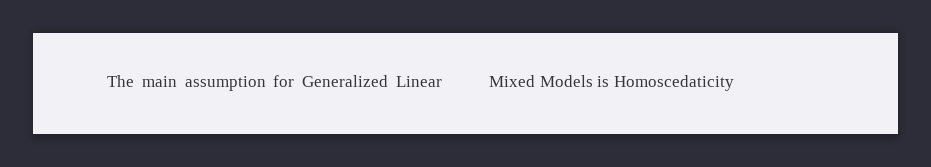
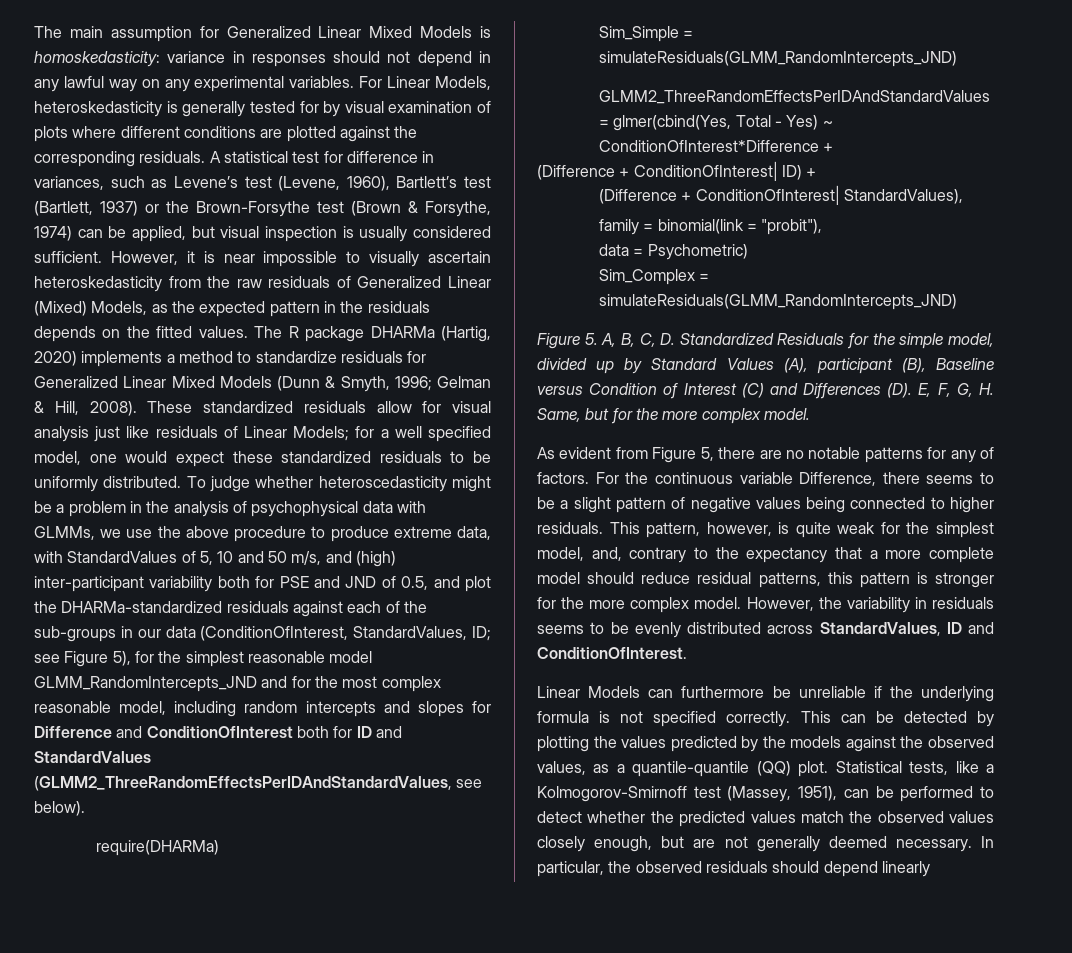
- The main assumption for Generalized Linear Mixed Models is Homoscedaticity
+ The main assumption for Generalized Linear Mixed Models is homoskedasticity: variance in responses should not depend in any lawful way on any experimental variables. For Linear Models, heteroskedasticity is generally tested for by visual examination of plots where different conditions are plotted against the corresponding residuals. A statistical test for difference in variances, such as Levene’s test (Levene, 1960), Bartlett’s test (Bartlett, 1937) or the Brown-Forsythe test (Brown & Forsythe, 1974) can be applied, but visual inspection is usually considered sufficient. However, it is near impossible to visually ascertain heteroskedasticity from the raw residuals of Generalized Linear (Mixed) Models, as the expected pattern in the residuals depends on the fitted values. The R package DHARMa (Hartig, 2020) implements a method to standardize residuals for Generalized Linear Mixed Models (Dunn & Smyth, 1996; Gelman & Hill, 2008). These standardized residuals allow for visual analysis just like residuals of Linear Models; for a well specified model, one would expect these standardized residuals to be uniformly distributed. To judge whether heteroscedasticity might be a problem in the analysis of psychophysical data with GLMMs, we use the above procedure to produce extreme data, with StandardValues of 5, 10 and 50 m/s, and (high) inter-participant variability both for PSE and JND of 0.5, and plot the DHARMa-standardized residuals against each of the sub-groups in our data (ConditionOfInterest, StandardValues, ID; see Figure 5), for the simplest reasonable model GLMM_RandomIntercepts_JND and for the most complex reasonable model, including random intercepts and slopes for Difference and ConditionOfInterest both for ID and StandardValues (GLMM2_ThreeRandomEffectsPerIDAndStandardValues, see below).
+ require(DHARMa)
+ Sim_Simple = simulateResiduals(GLMM_RandomIntercepts_JND)
+ GLMM2_ThreeRandomEffectsPerIDAndStandardValues = glmer(cbind(Yes, Total - Yes) ~ ConditionOfInterest*Difference +
+ (Difference + ConditionOfInterest| ID) +
+ (Difference + ConditionOfInterest| StandardValues),
+ family = binomial(link = "probit"),
+ data = Psychometric)
+ Sim_Complex = simulateResiduals(GLMM_RandomIntercepts_JND)
+ Figure 5. A, B, C, D. Standardized Residuals for the simple model, divided up by Standard Values (A), participant (B), Baseline versus Condition of Interest (C) and Differences (D). E, F, G, H. Same, but for the more complex model.
+ As evident from Figure 5, there are no notable patterns for any of factors. For the continuous variable Difference, there seems to be a slight pattern of negative values being connected to higher residuals. This pattern, however, is quite weak for the simplest model, and, contrary to the expectancy that a more complete model should reduce residual patterns, this pattern is stronger for the more complex model. However, the variability in residuals seems to be evenly distributed across StandardValues, ID and ConditionOfInterest.
+ Linear Models can furthermore be unreliable if the underlying formula is not specified correctly. This can be detected by plotting the values predicted by the models against the observed values, as a quantile-quantile (QQ) plot. Statistical tests, like a Kolmogorov-Smirnoff test (Massey, 1951), can be performed to detect whether the predicted values match the observed values closely enough, but are not generally deemed necessary. In particular, the observed residuals should depend linearly

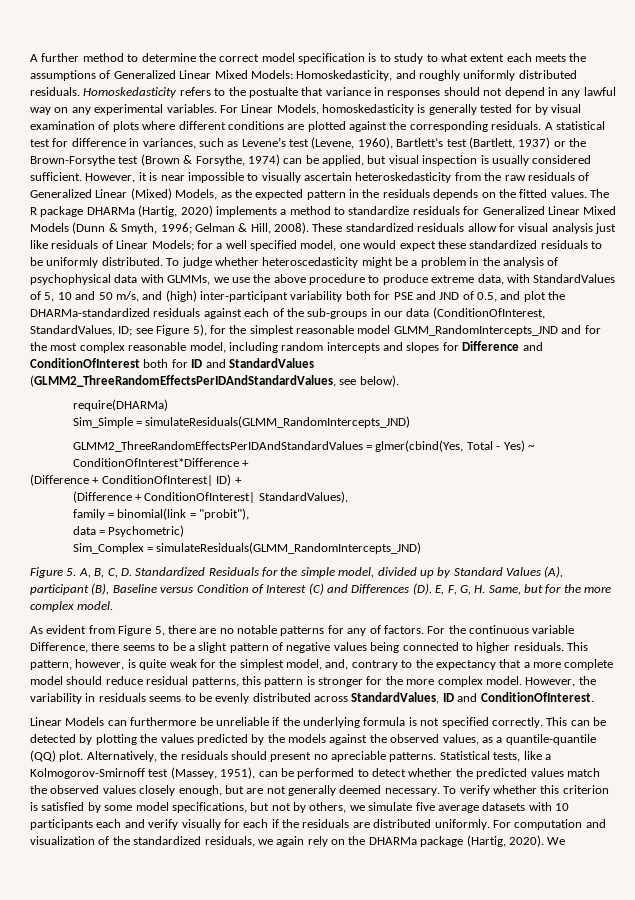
- The main assumption for Generalized Linear Mixed Models is homoskedasticity: variance in responses should not depend in any lawful way on any experimental variables.
+ A further method to determine the correct model specification is to study to what extent each meets the assumptions of Generalized Linear Mixed Models: Homoskedasticity, and roughly uniformly distributed residuals. Homoskedasticity refers to the postualte that variance in responses should not depend in any lawful way on any experimental variables.
- For Linear Models, heteroskedasticity is generally tested for by visual examination of plots where different conditions are plotted against the corresponding residuals.
+ For Linear Models, homoskedasticity is generally tested for by visual examination of plots where different conditions are plotted against the corresponding residuals.
+ Alternatively, the residuals should present no apreciable patterns.
- In particular, the observed residuals should depend linearly
+ To verify whether this criterion is satisfied by some model specifications, but not by others, we simulate five average datasets with 10 participants each and verify visually for each if the residuals are distributed uniformly. For computation and visualization of the standardized residuals, we again rely on the DHARMa package (Hartig, 2020). We

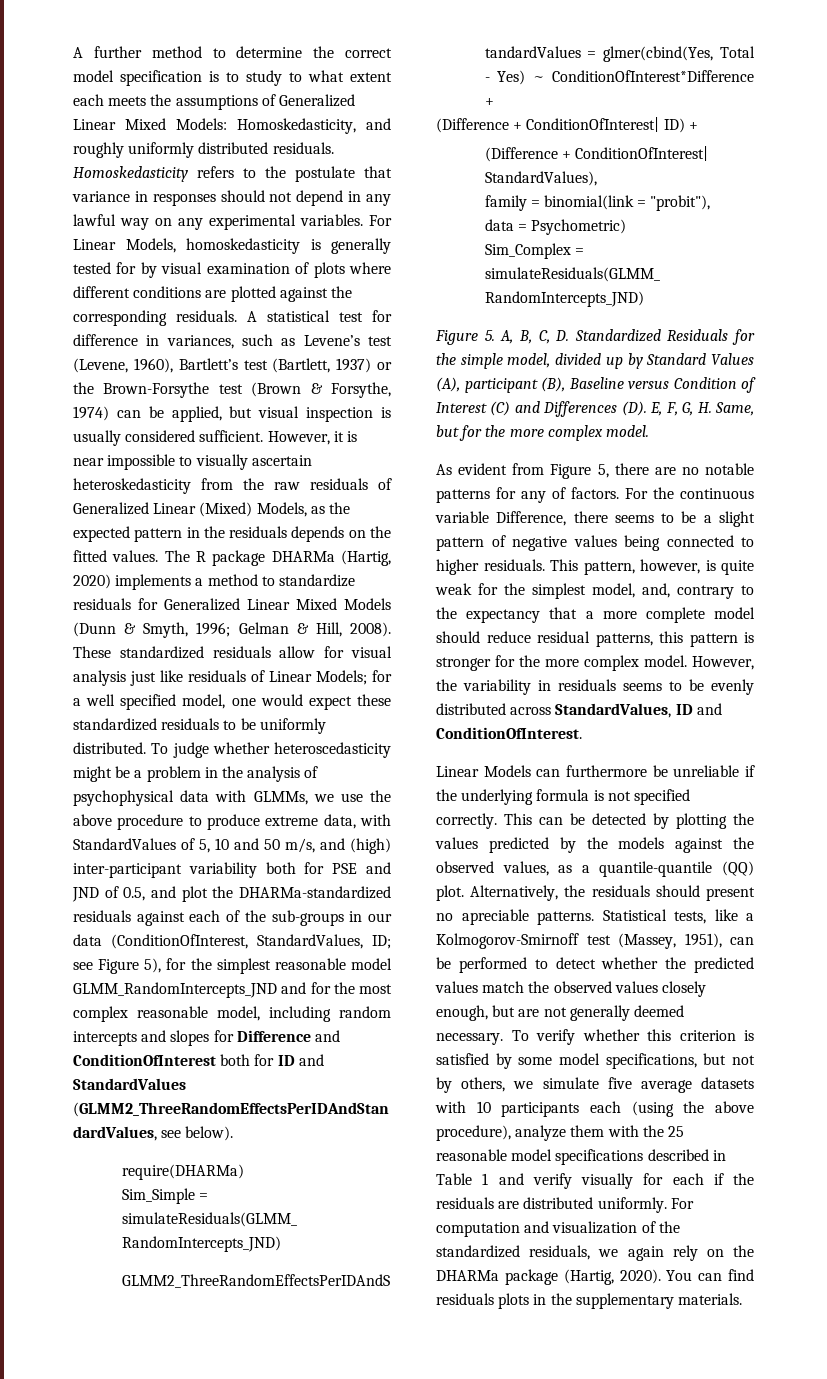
- Homoskedasticity refers to the postualte that variance in responses should not depend in any lawful way on any experimental variables.
+ Homoskedasticity refers to the postulate that variance in responses should not depend in any lawful way on any experimental variables.
- To verify whether this criterion is satisfied by some model specifications, but not by others, we simulate five average datasets with 10 participants each and verify visually for each if the residuals are distributed uniformly.
+ To verify whether this criterion is satisfied by some model specifications, but not by others, we simulate five average datasets with 10 participants each (using the above procedure), analyze them with the 25 reasonable model specifications described in Table 1 and verify visually for each if the residuals are distributed uniformly.
- We
+ You can find residuals plots in the supplementary materials.

